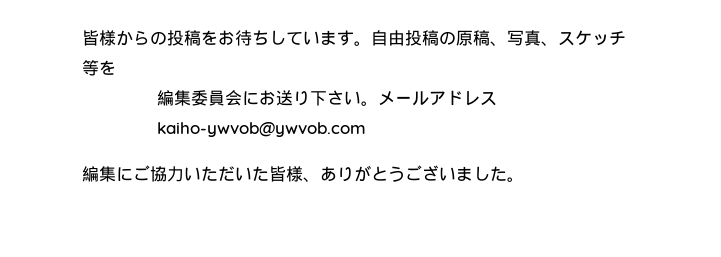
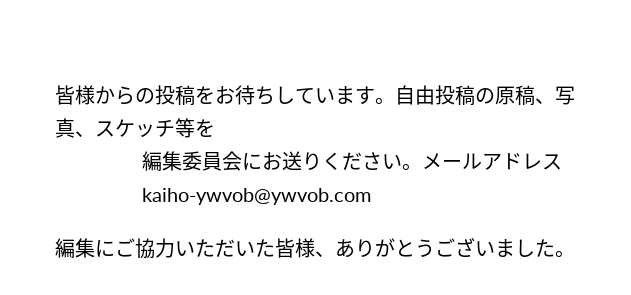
- 編集委員会にお送り下さい。
+ 編集委員会にお送りください。

